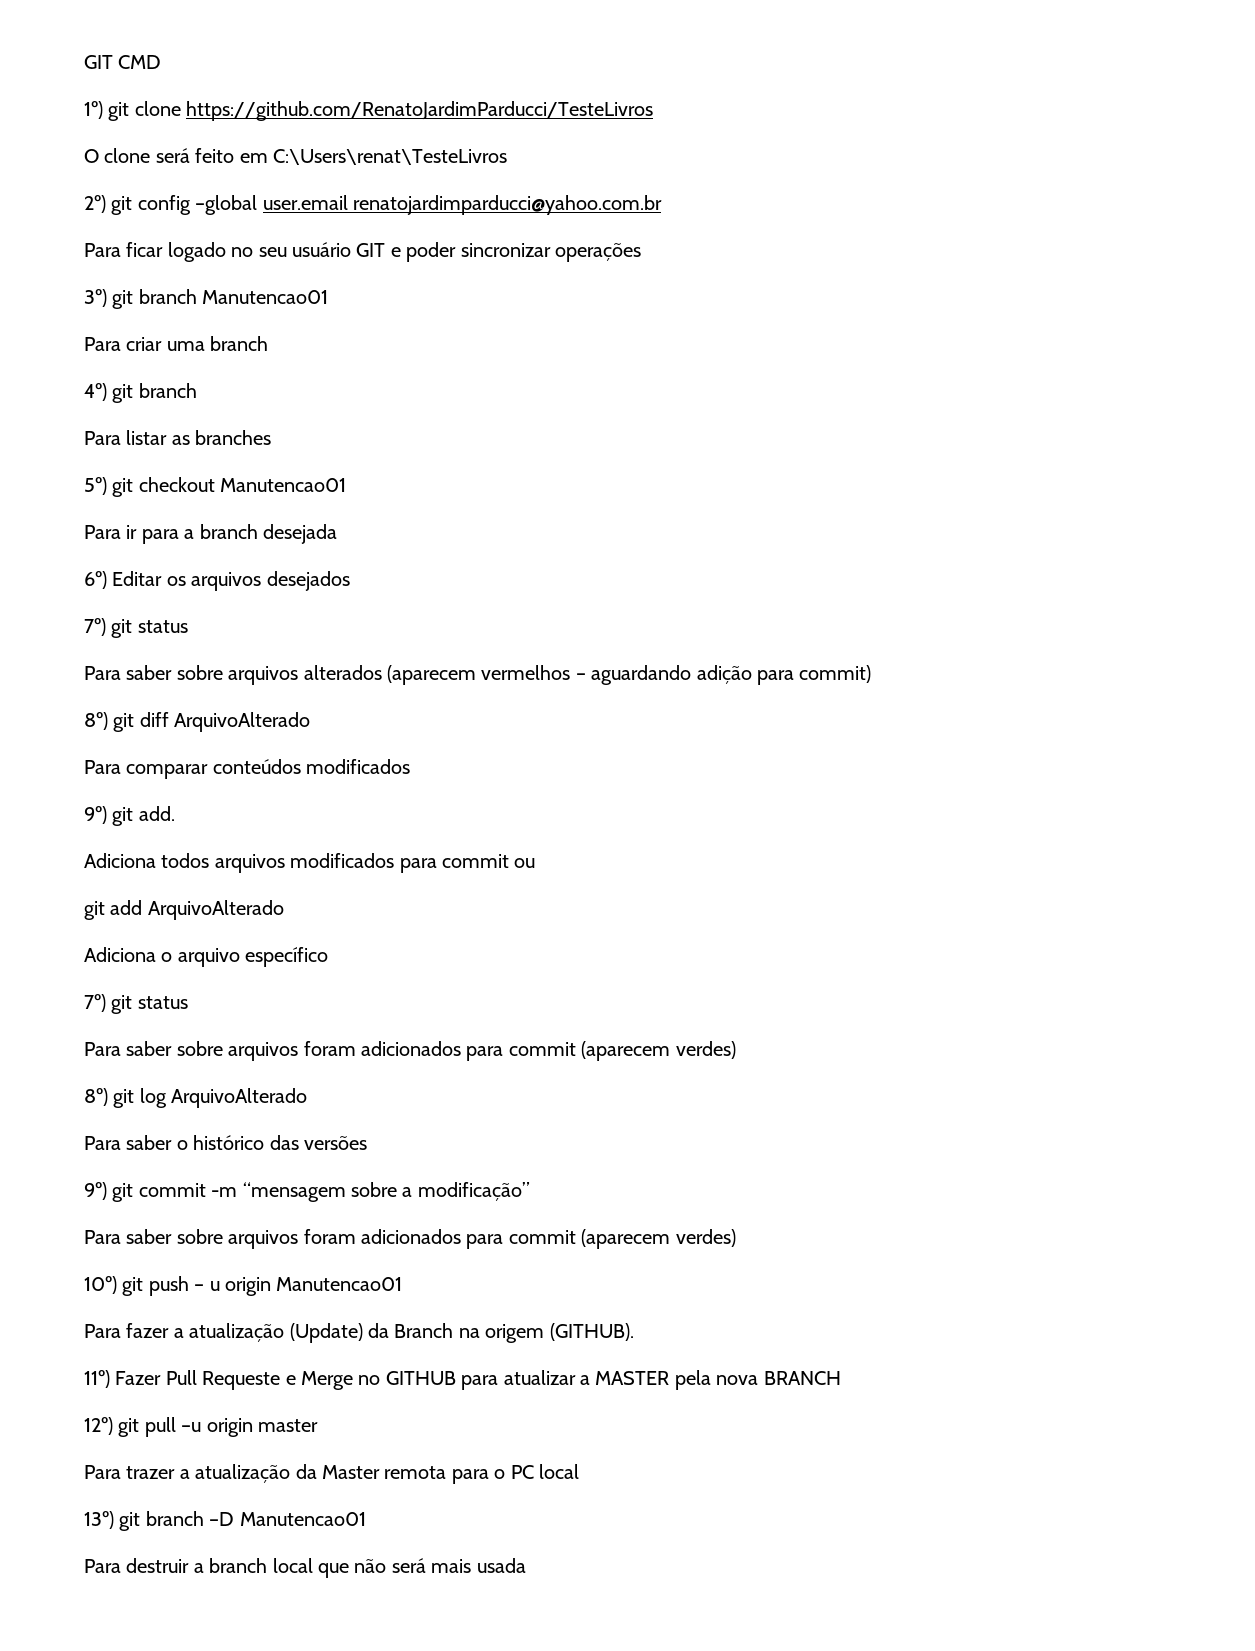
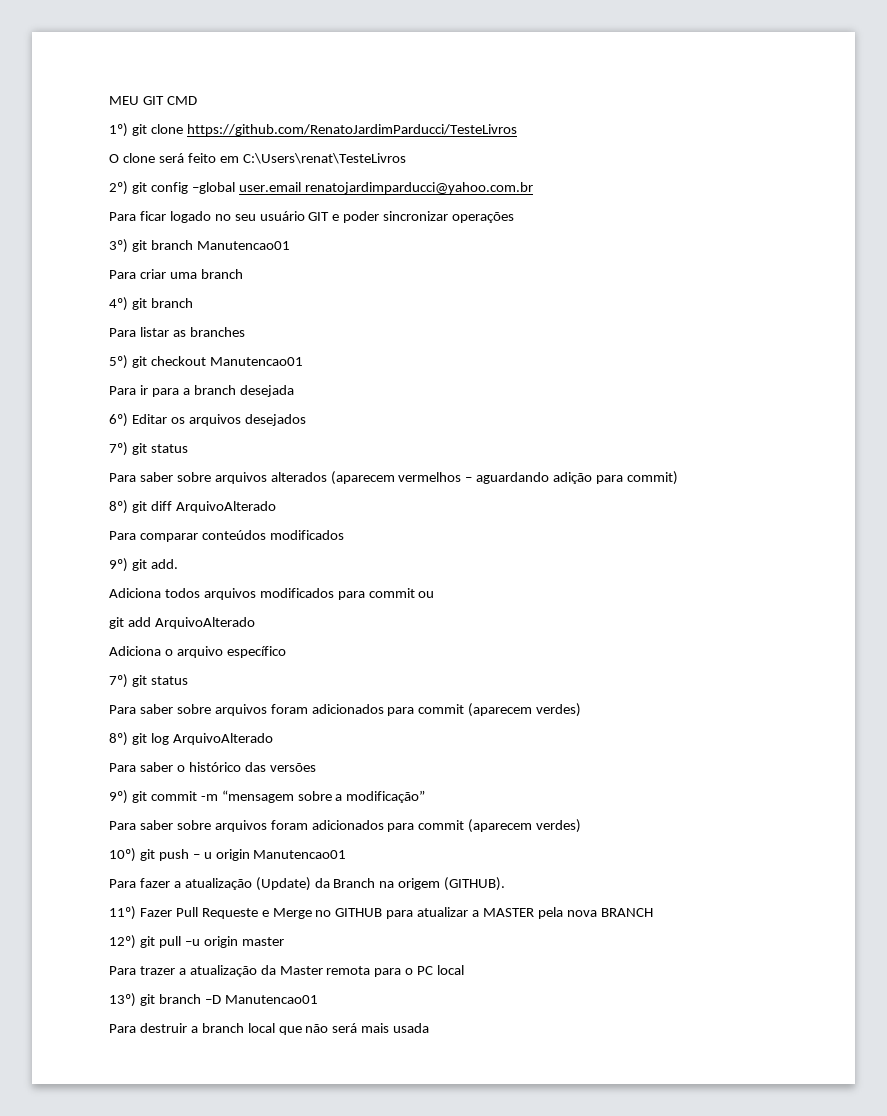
- GIT CMD
+ MEU GIT CMD

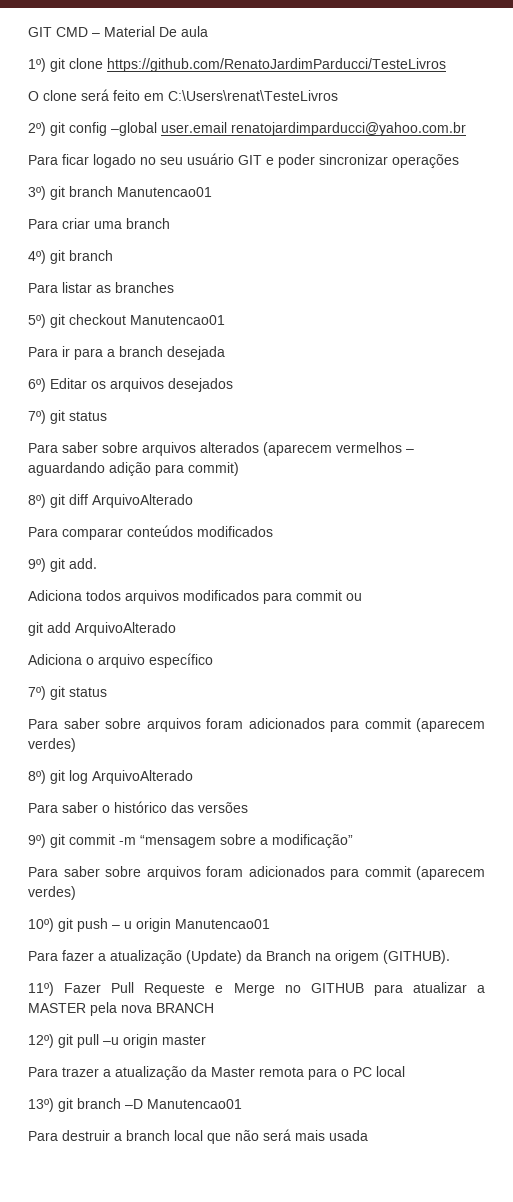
- MEU GIT CMD
+ GIT CMD – Material De aula

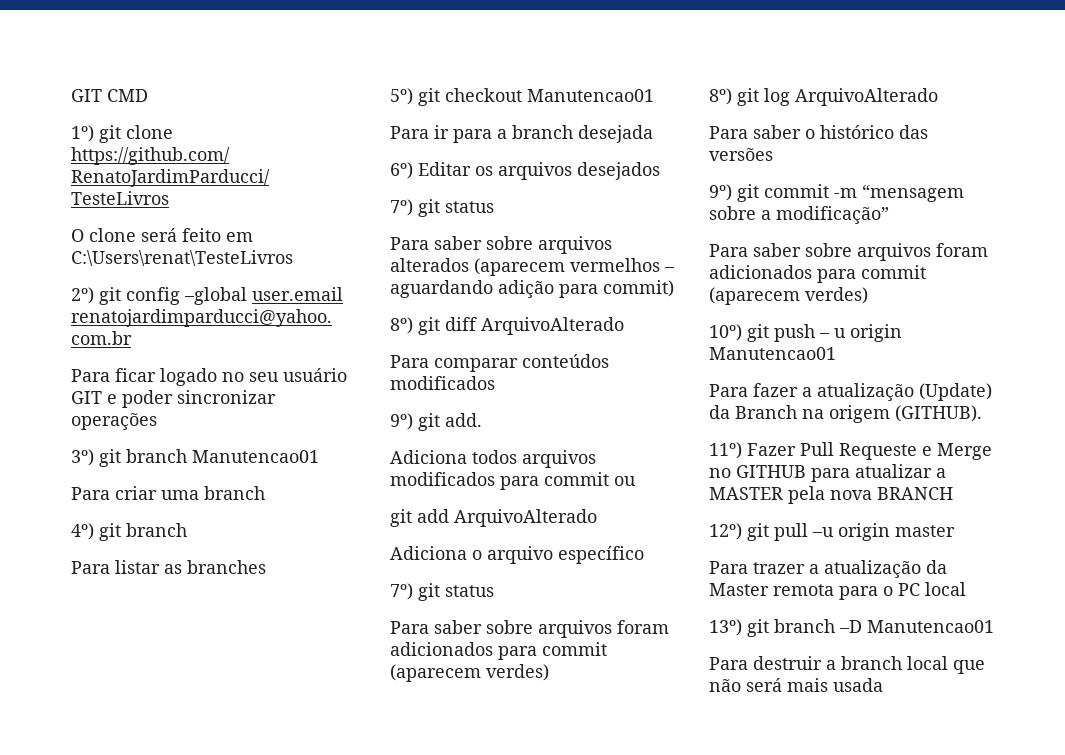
- GIT CMD – Material De aula
+ GIT CMD

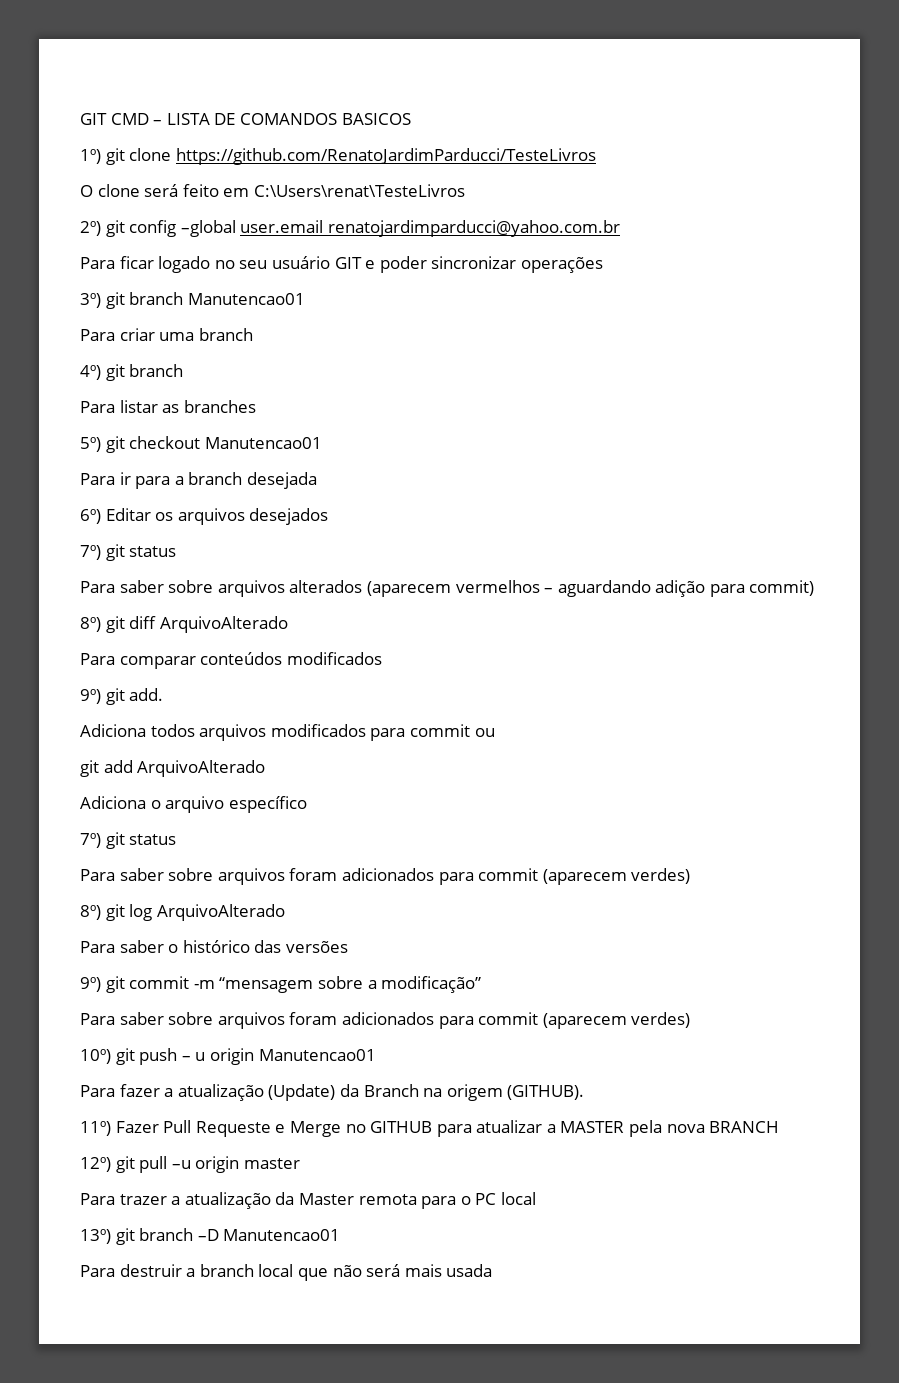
- GIT CMD
+ GIT CMD – LISTA DE COMANDOS BASICOS

